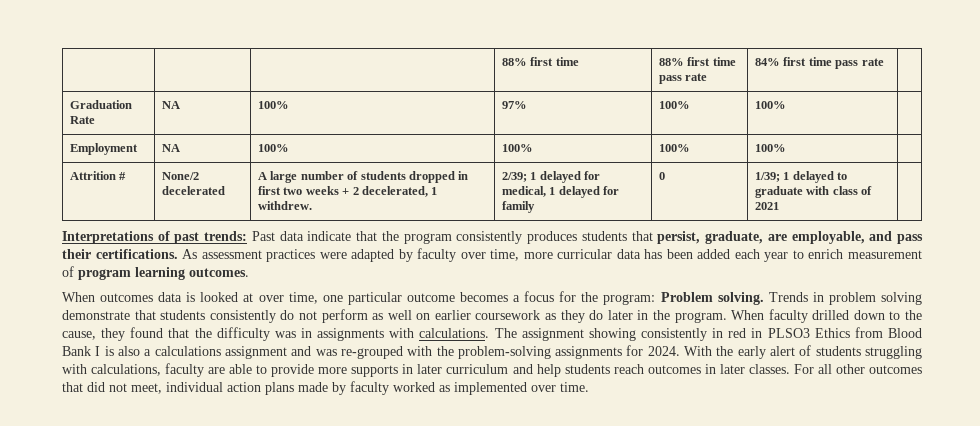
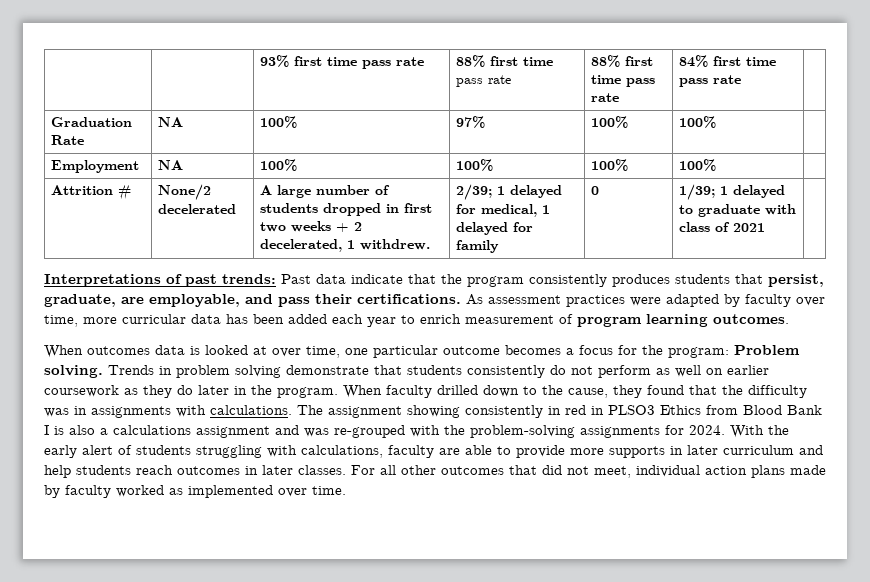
- | | | 88% first time | 88% first time pass rate | 84% first time pass rate |
+ | | 93% first time pass rate | 88% first time pass rate | 88% first time pass rate | 84% first time pass rate |

